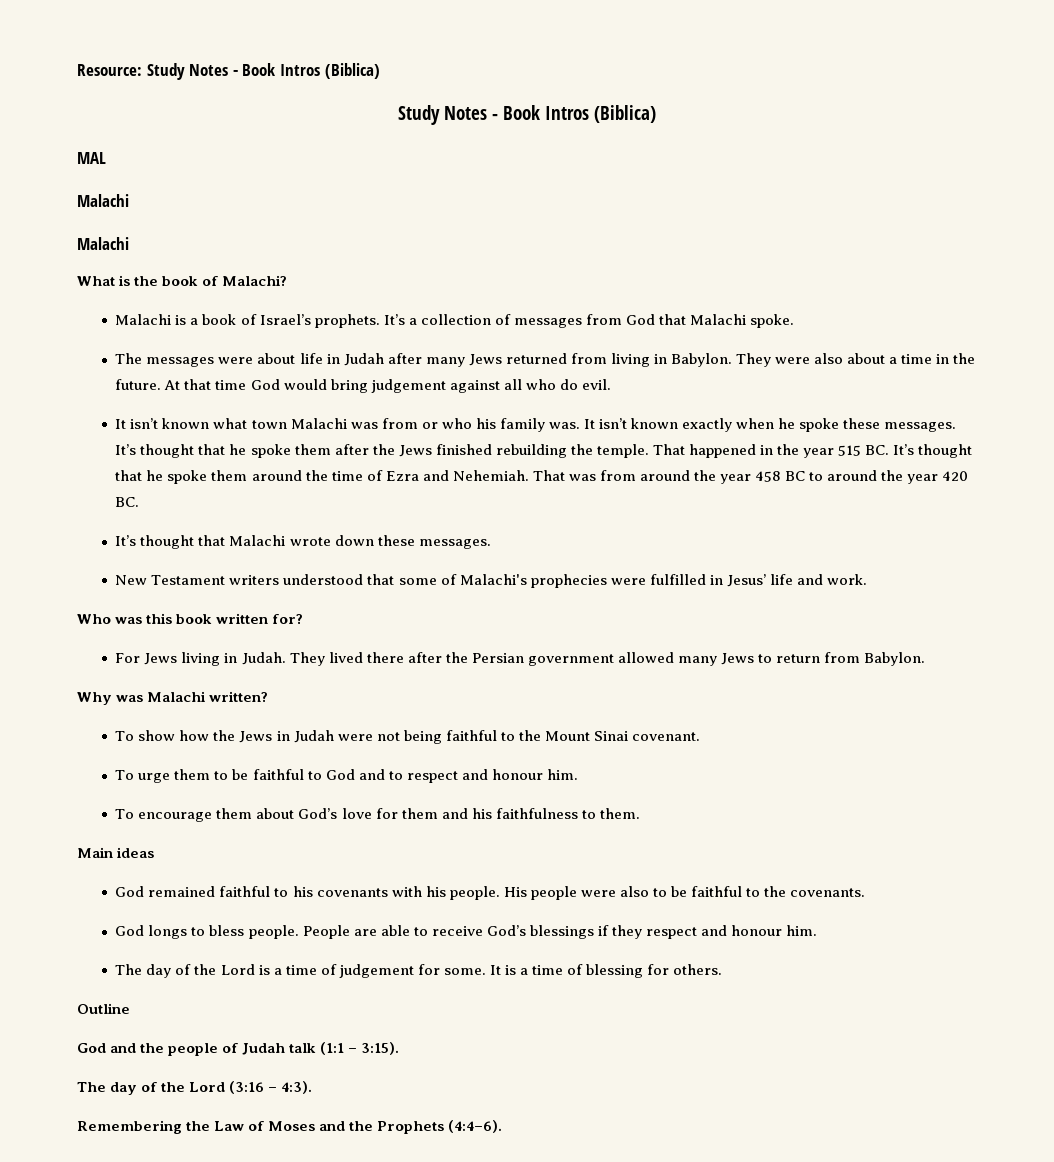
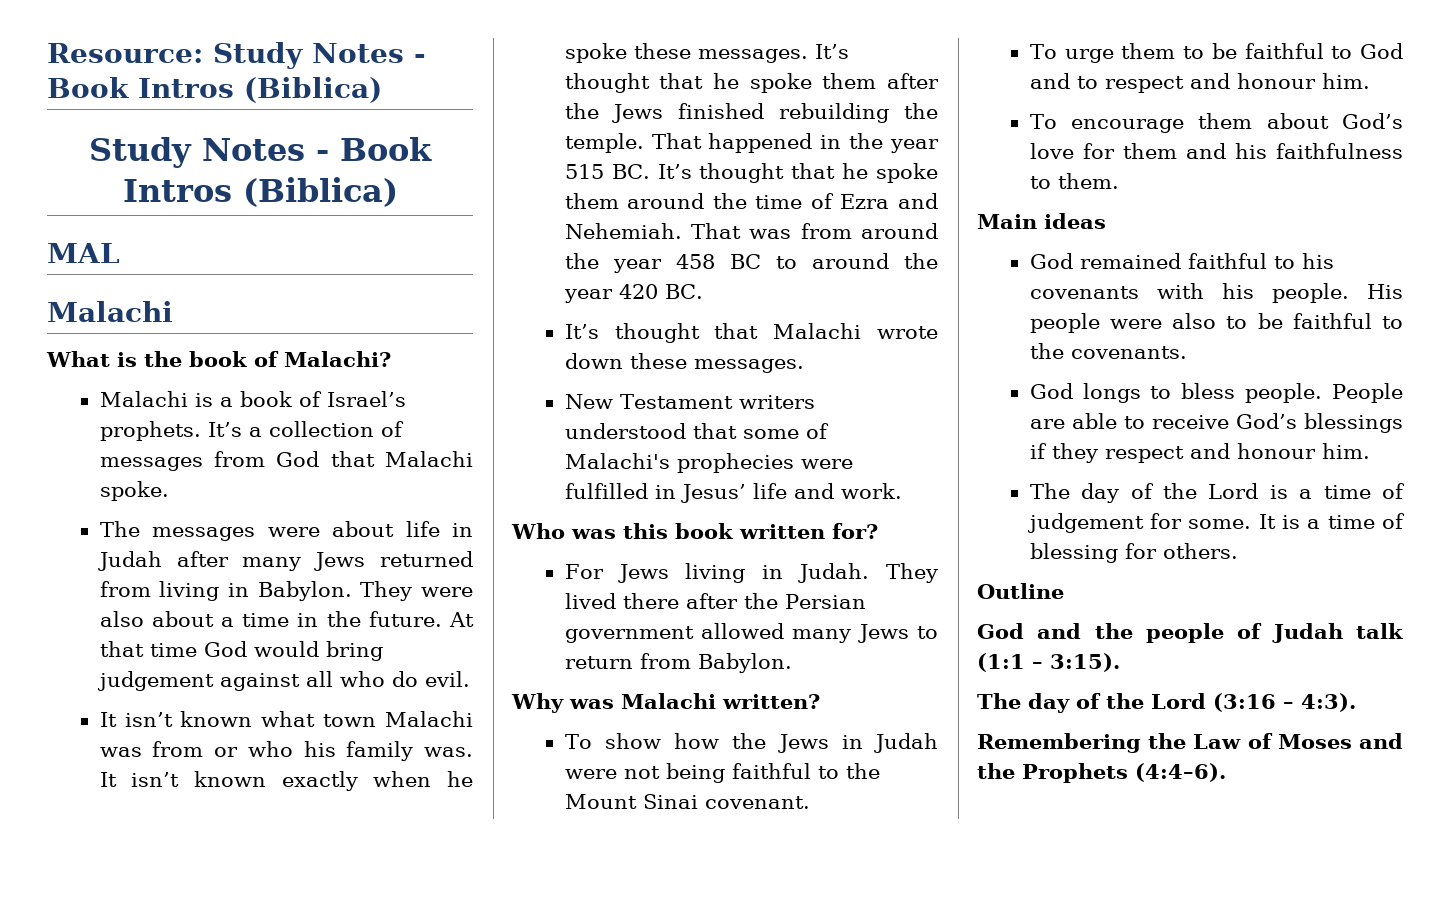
  MAL
- Malachi

